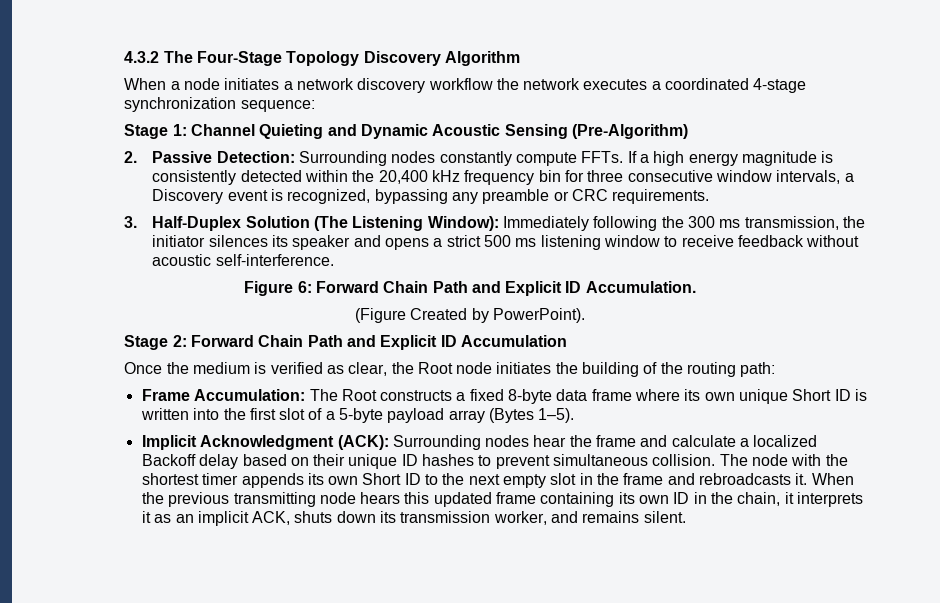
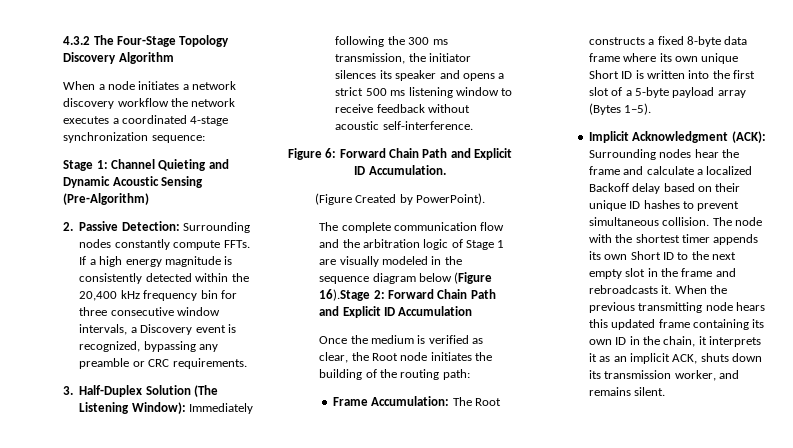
- Stage 2: Forward Chain Path and Explicit ID Accumulation
+ The complete communication flow and the arbitration logic of Stage 1 are visually modeled in the sequence diagram below (Figure 16).Stage 2: Forward Chain Path and Explicit ID Accumulation

